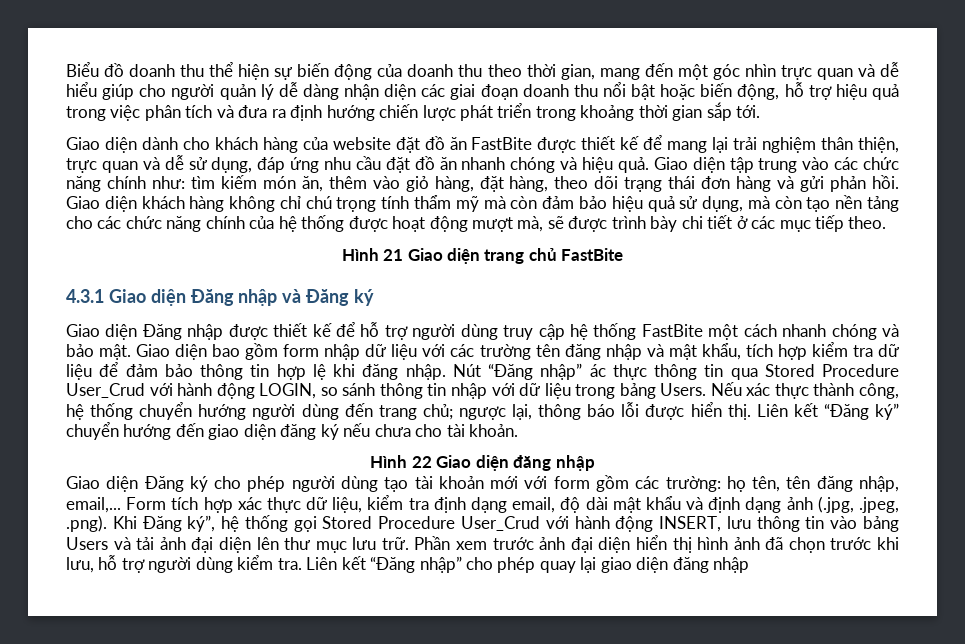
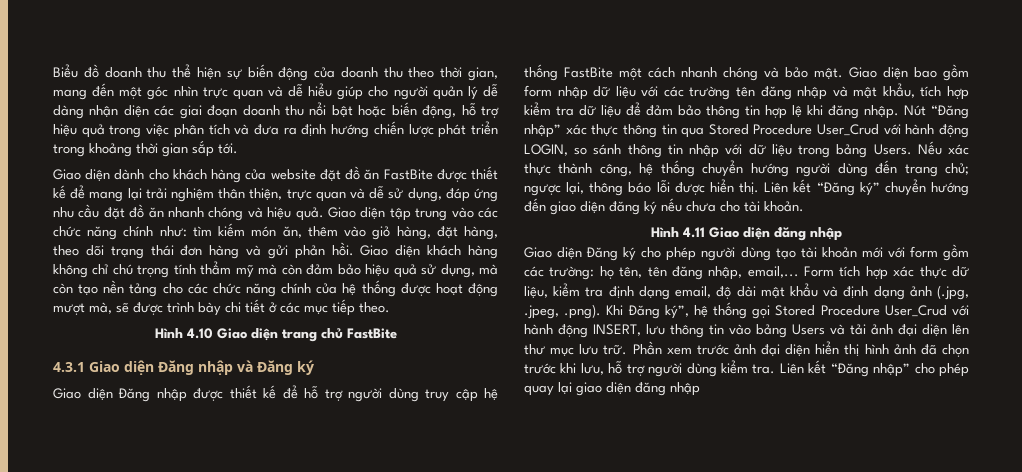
- Hình 21 Giao diện trang chủ FastBite
+ Hình 4.10 Giao diện trang chủ FastBite
- Nút “Đăng nhập” ác thực thông tin qua Stored Procedure User_Crud với hành động LOGIN, so sánh thông tin nhập với dữ liệu trong bảng Users.
+ Nút “Đăng nhập” xác thực thông tin qua Stored Procedure User_Crud với hành động LOGIN, so sánh thông tin nhập với dữ liệu trong bảng Users.
- Hình 22 Giao diện đăng nhập
+ Hình 4.11 Giao diện đăng nhập

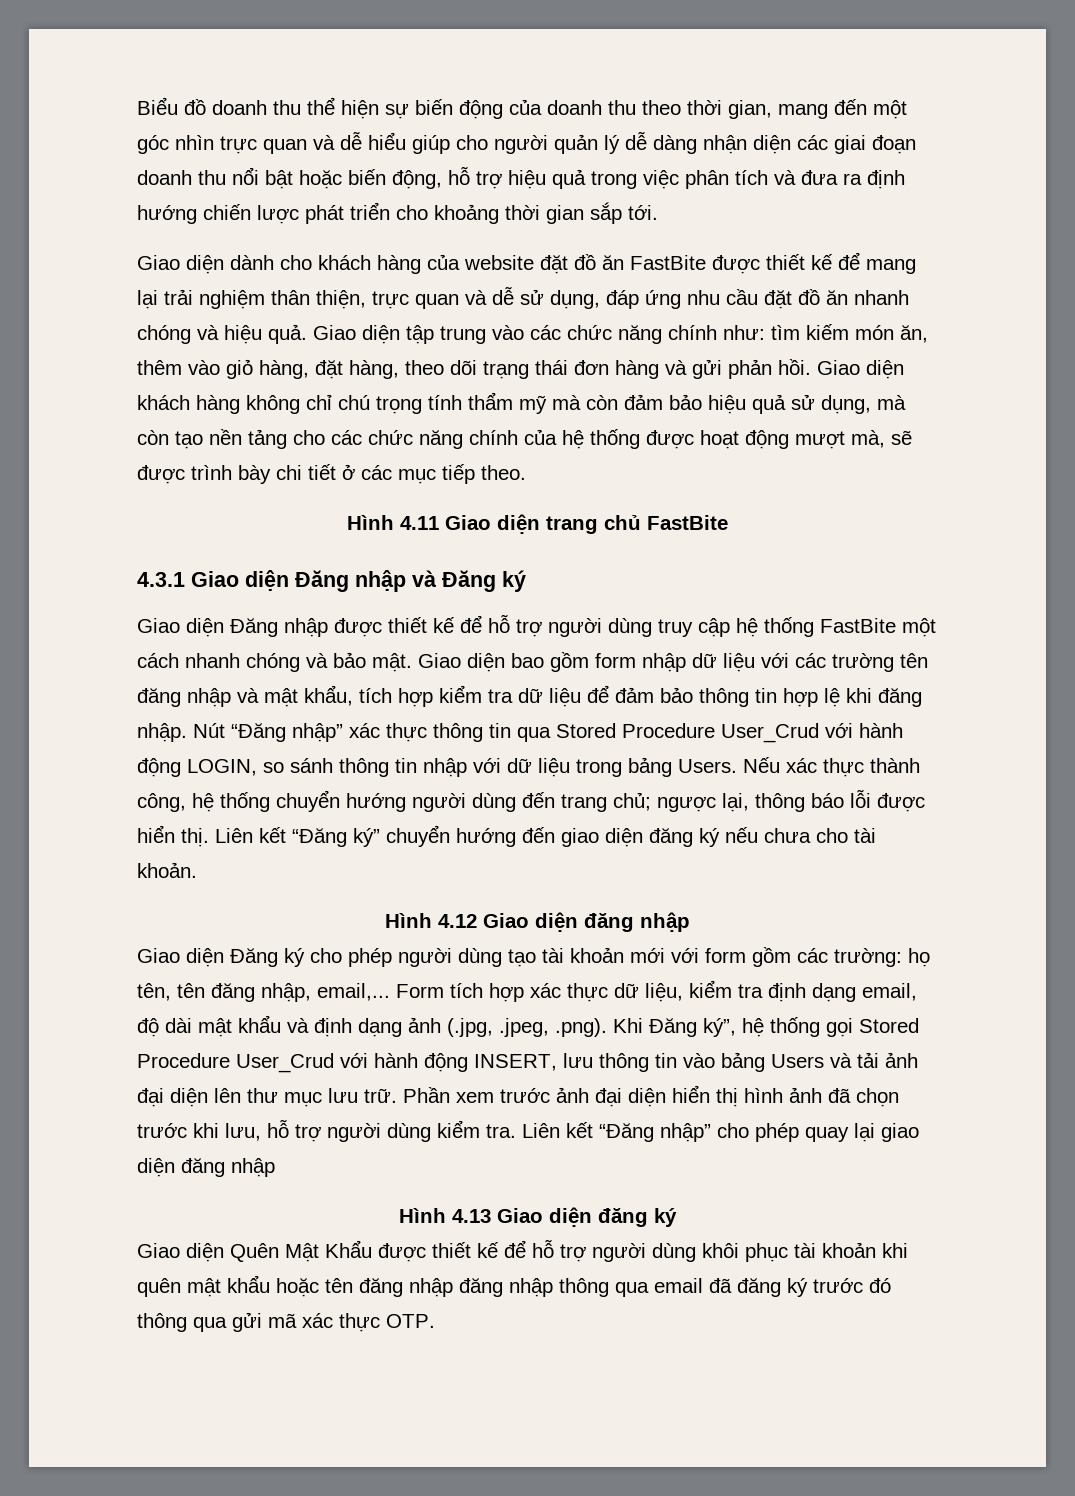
- Biểu đồ doanh thu thể hiện sự biến động của doanh thu theo thời gian, mang đến một góc nhìn trực quan và dễ hiểu giúp cho người quản lý dễ dàng nhận diện các giai đoạn doanh thu nổi bật hoặc biến động, hỗ trợ hiệu quả trong việc phân tích và đưa ra định hướng chiến lược phát triển trong khoảng thời gian sắp tới.
+ Biểu đồ doanh thu thể hiện sự biến động của doanh thu theo thời gian, mang đến một góc nhìn trực quan và dễ hiểu giúp cho người quản lý dễ dàng nhận diện các giai đoạn doanh thu nổi bật hoặc biến động, hỗ trợ hiệu quả trong việc phân tích và đưa ra định hướng chiến lược phát triển cho khoảng thời gian sắp tới.
- Hình 4.10 Giao diện trang chủ FastBite
+ Hình 4.11 Giao diện trang chủ FastBite
- Hình 4.11 Giao diện đăng nhập
+ Hình 4.12 Giao diện đăng nhập
+ Hình 4.13 Giao diện đăng ký
+ Giao diện Quên Mật Khẩu được thiết kế để hỗ trợ người dùng khôi phục tài khoản khi quên mật khẩu hoặc tên đăng nhập đăng nhập thông qua email đã đăng ký trước đó thông qua gửi mã xác thực OTP.

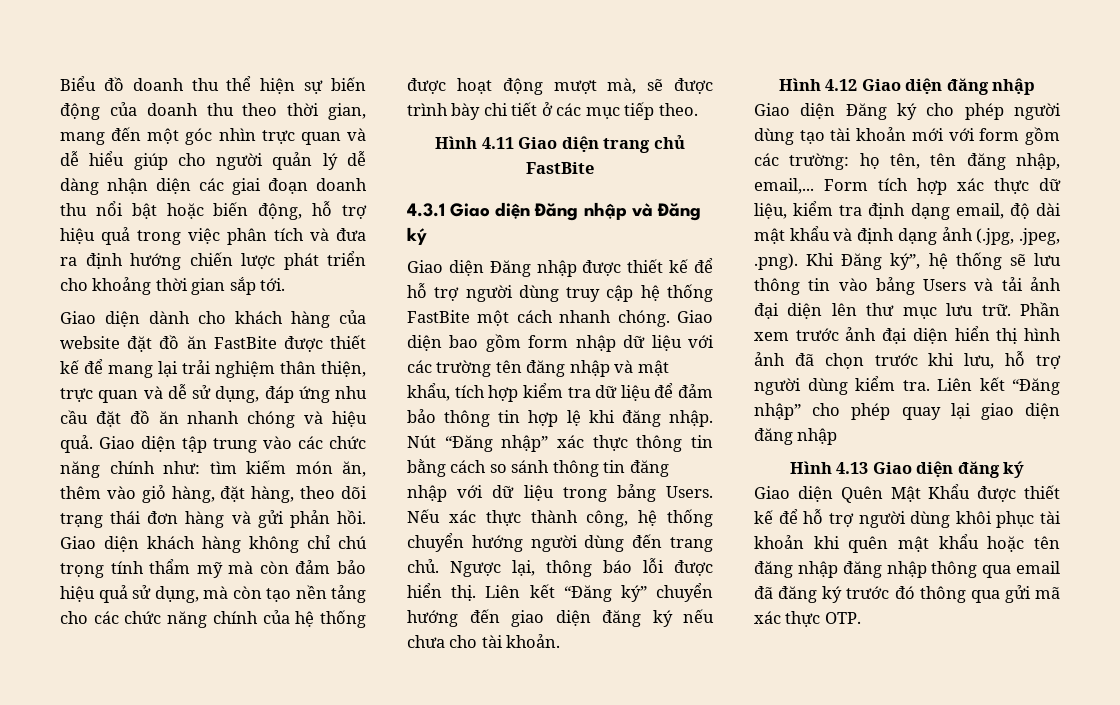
- Giao diện Đăng nhập được thiết kế để hỗ trợ người dùng truy cập hệ thống FastBite một cách nhanh chóng và bảo mật.
+ Giao diện Đăng nhập được thiết kế để hỗ trợ người dùng truy cập hệ thống FastBite một cách nhanh chóng.
- Nút “Đăng nhập” xác thực thông tin qua Stored Procedure User_Crud với hành động LOGIN, so sánh thông tin nhập với dữ liệu trong bảng Users.
+ Nút “Đăng nhập” xác thực thông tin bằng cách so sánh thông tin đăng nhập với dữ liệu trong bảng Users.
- Nếu xác thực thành công, hệ thống chuyển hướng người dùng đến trang chủ; ngược lại, thông báo lỗi được hiển thị.
+ Nếu xác thực thành công, hệ thống chuyển hướng người dùng đến trang chủ. Ngược lại, thông báo lỗi được hiển thị.
- Form tích hợp xác thực dữ liệu, kiểm tra định dạng email, độ dài mật khẩu và định dạng ảnh (.jpg, .jpeg, .png). Khi Đăng ký”, hệ thống gọi Stored Procedure User_Crud với hành động INSERT, lưu thông tin vào bảng Users và tải ảnh đại diện lên thư mục lưu trữ.
+ Form tích hợp xác thực dữ liệu, kiểm tra định dạng email, độ dài mật khẩu và định dạng ảnh (.jpg, .jpeg, .png). Khi Đăng ký”, hệ thống sẽ lưu thông tin vào bảng Users và tải ảnh đại diện lên thư mục lưu trữ.

